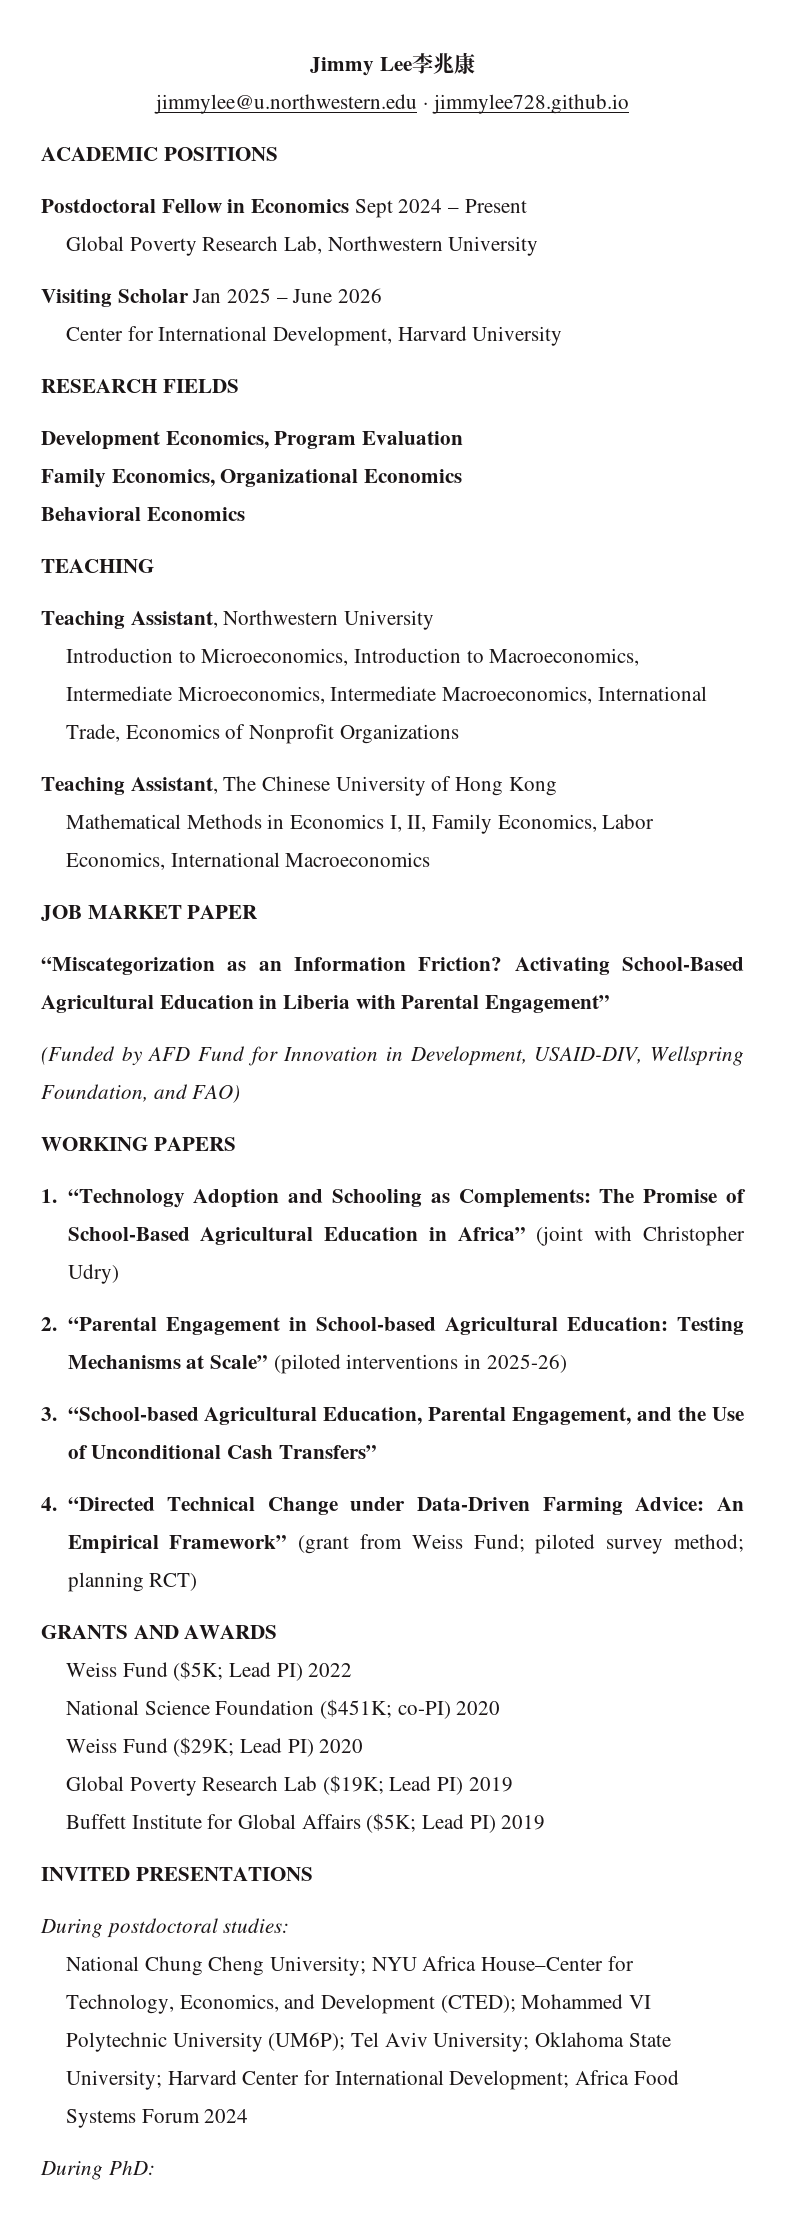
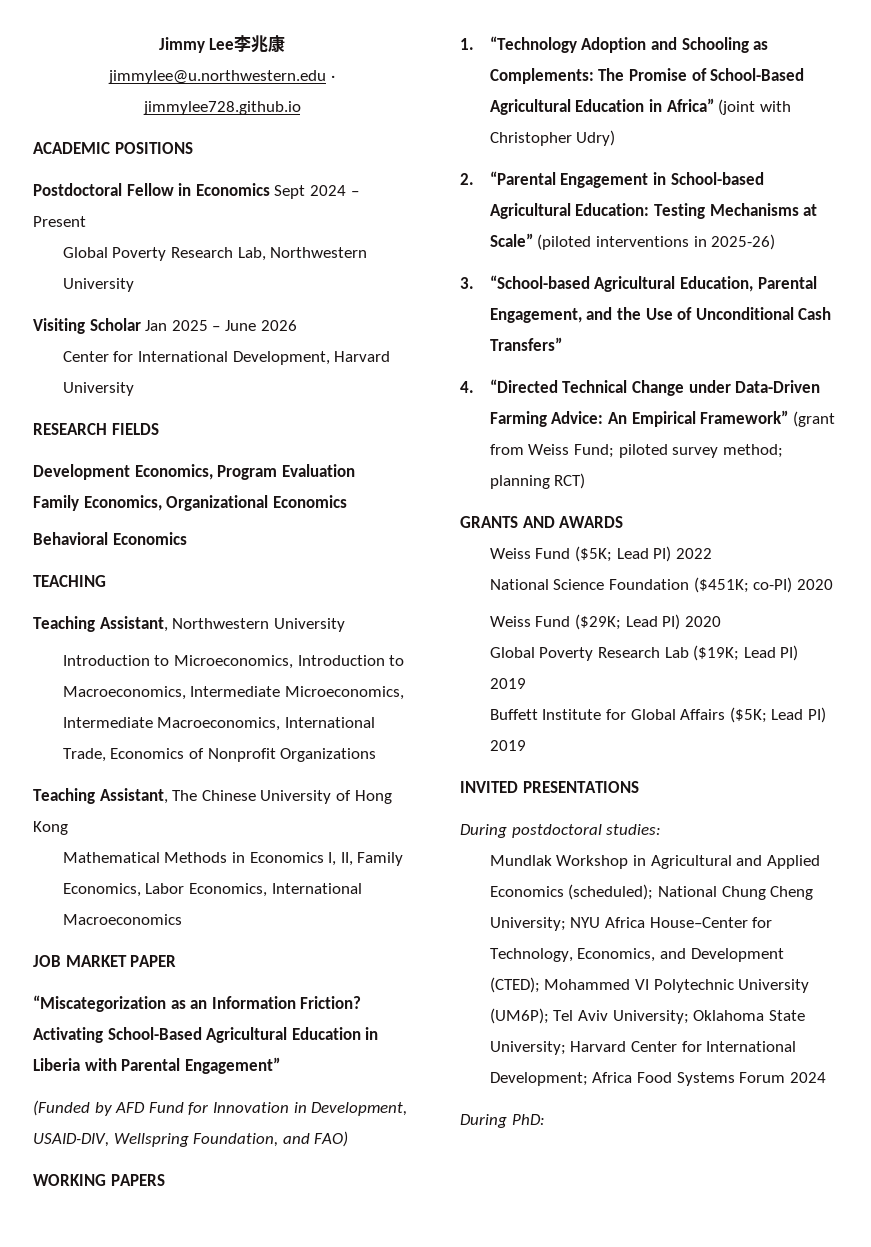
- National Chung Cheng University; NYU Africa House–Center for Technology, Economics, and Development (CTED); Mohammed VI Polytechnic University (UM6P); Tel Aviv University; Oklahoma State University; Harvard Center for International Development; Africa Food Systems Forum 2024
+ Mundlak Workshop in Agricultural and Applied Economics (scheduled); National Chung Cheng University; NYU Africa House–Center for Technology, Economics, and Development (CTED); Mohammed VI Polytechnic University (UM6P); Tel Aviv University; Oklahoma State University; Harvard Center for International Development; Africa Food Systems Forum 2024

